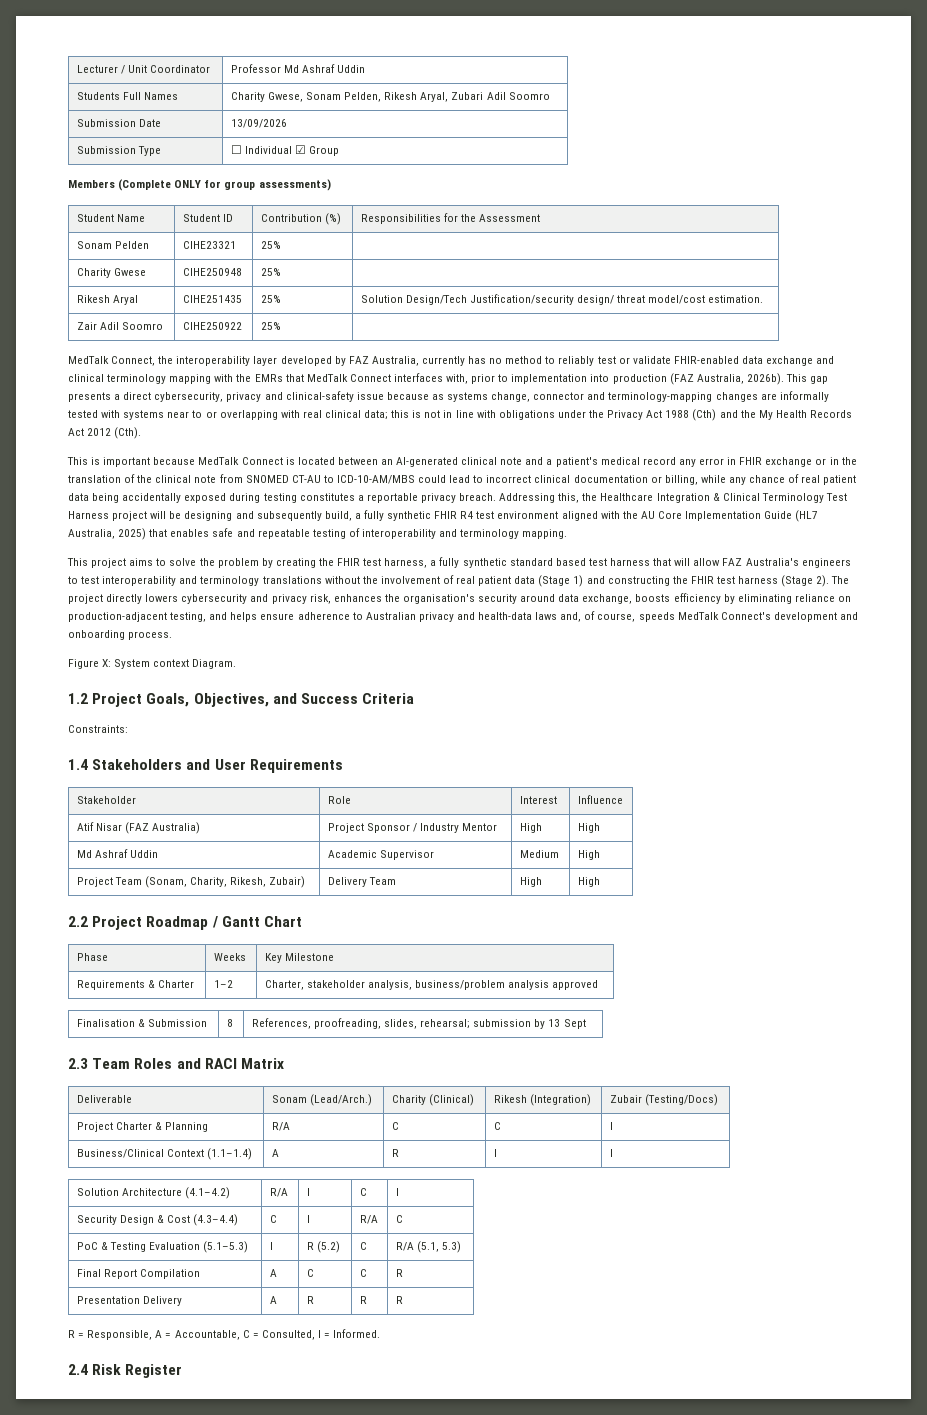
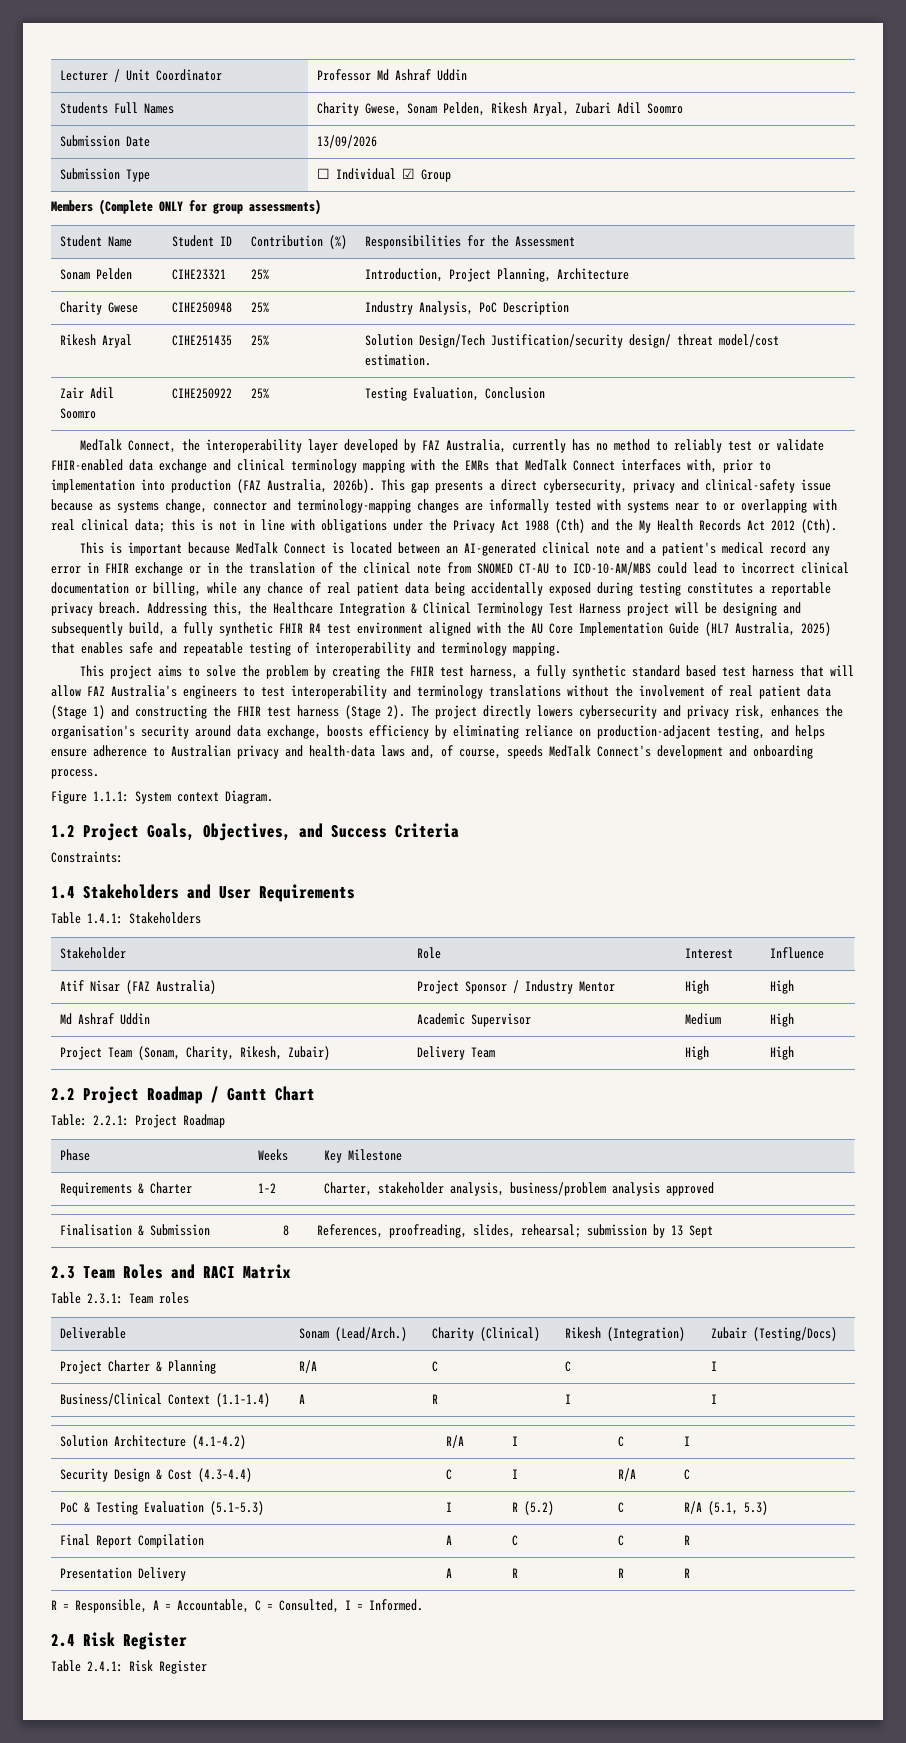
- Sonam Pelden | CIHE23321 | 25% |
+ Sonam Pelden | CIHE23321 | 25% | Introduction, Project Planning, Architecture
- Charity Gwese | CIHE250948 | 25% |
+ Charity Gwese | CIHE250948 | 25% | Industry Analysis, PoC Description
- Zair Adil Soomro | CIHE250922 | 25% |
+ Zair Adil Soomro | CIHE250922 | 25% | Testing Evaluation, Conclusion
- Figure X: System context Diagram.
+ Figure 1.1.1: System context Diagram.
+ Table 1.4.1: Stakeholders
+ Table: 2.2.1: Project Roadmap
+ Table 2.3.1: Team roles
+ Table 2.4.1: Risk Register

